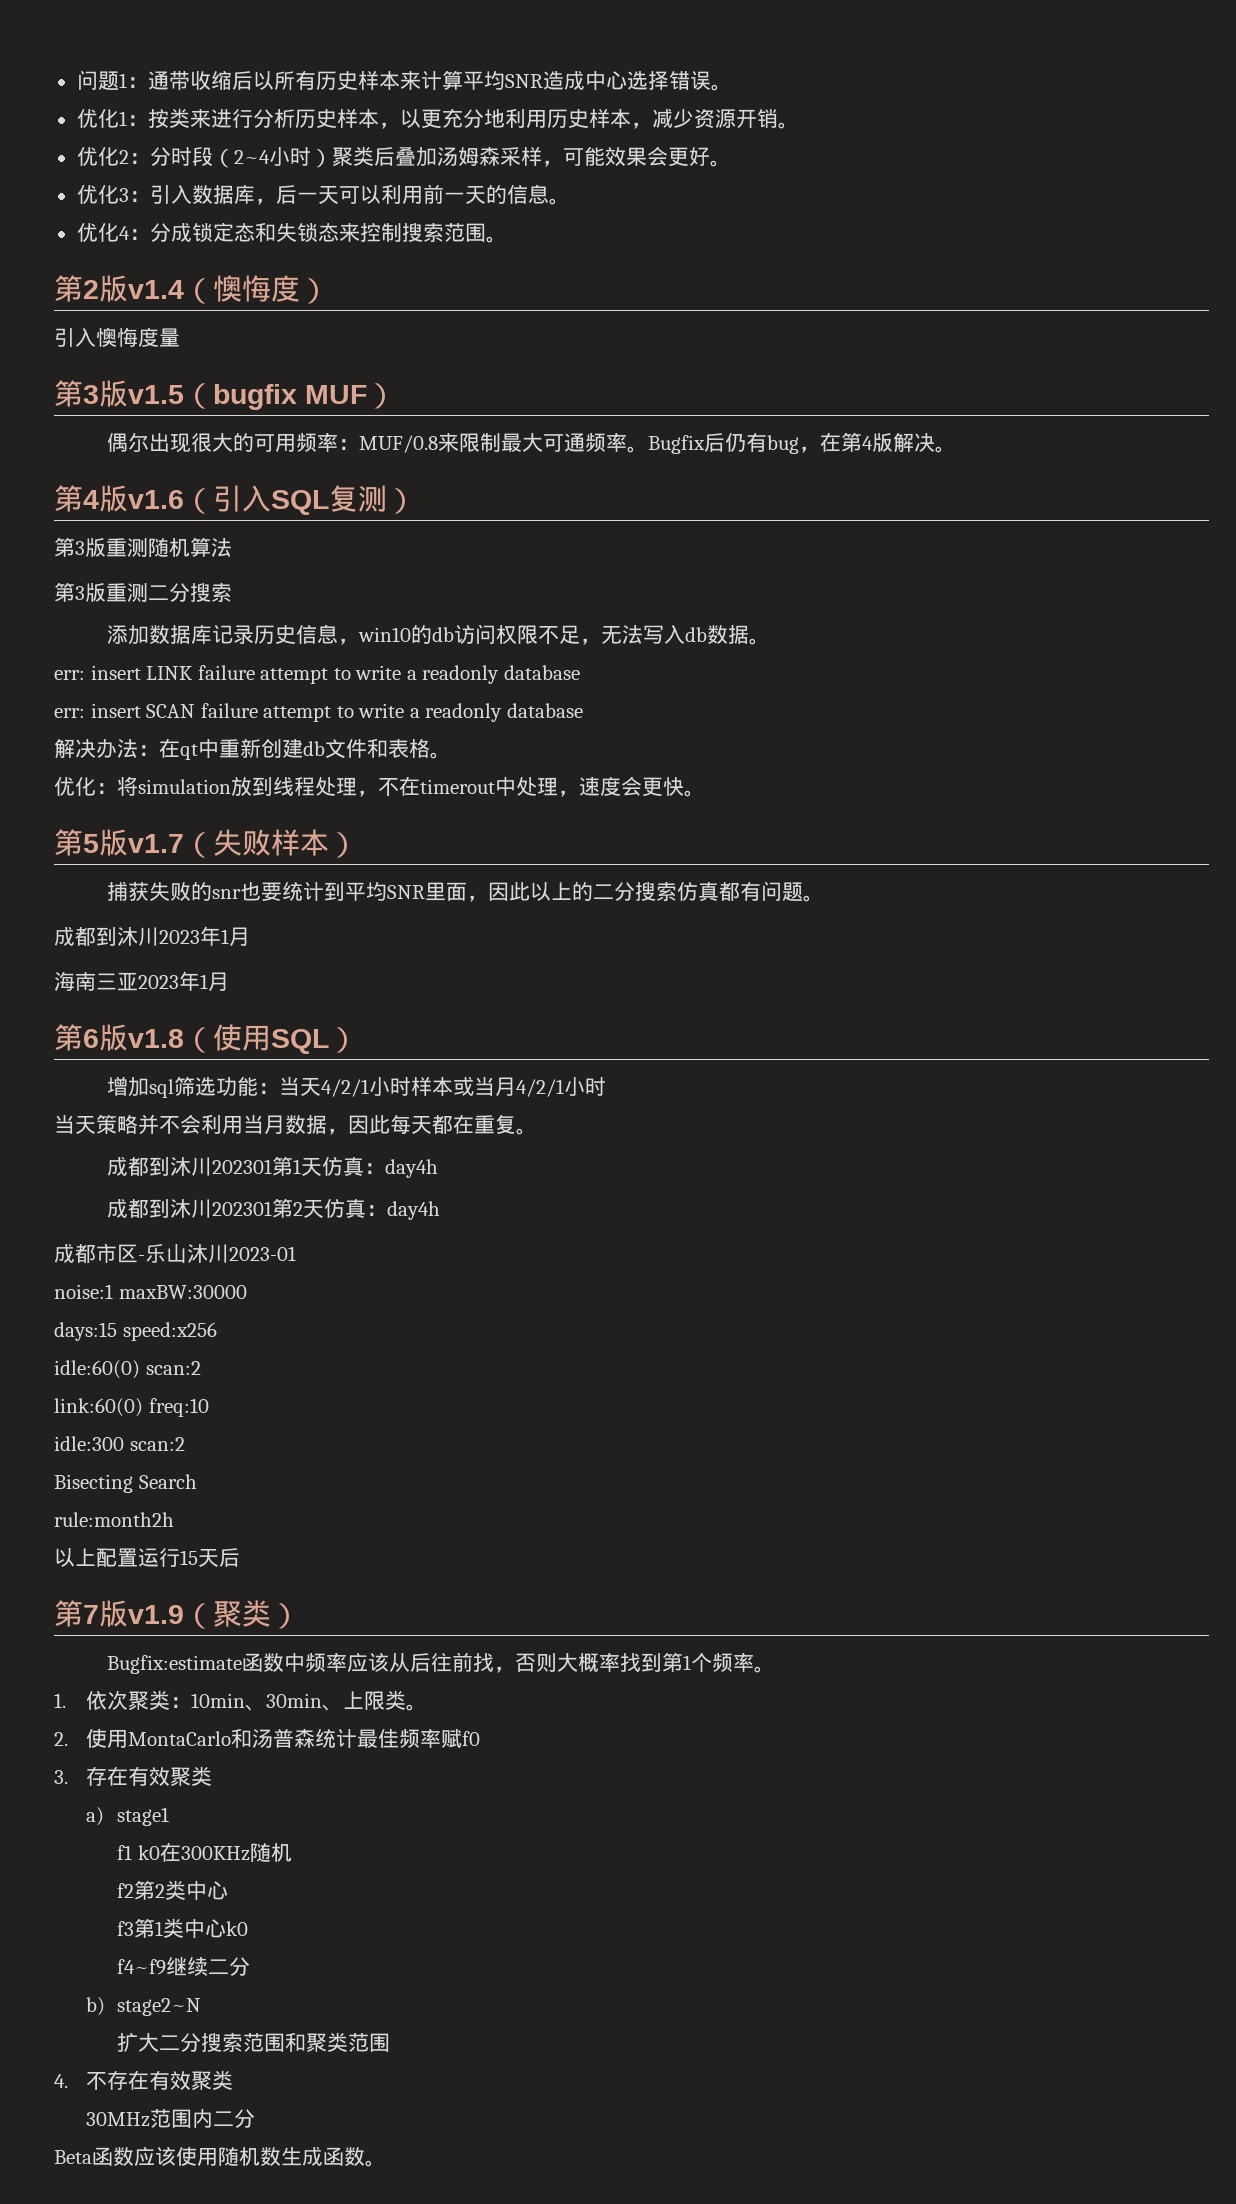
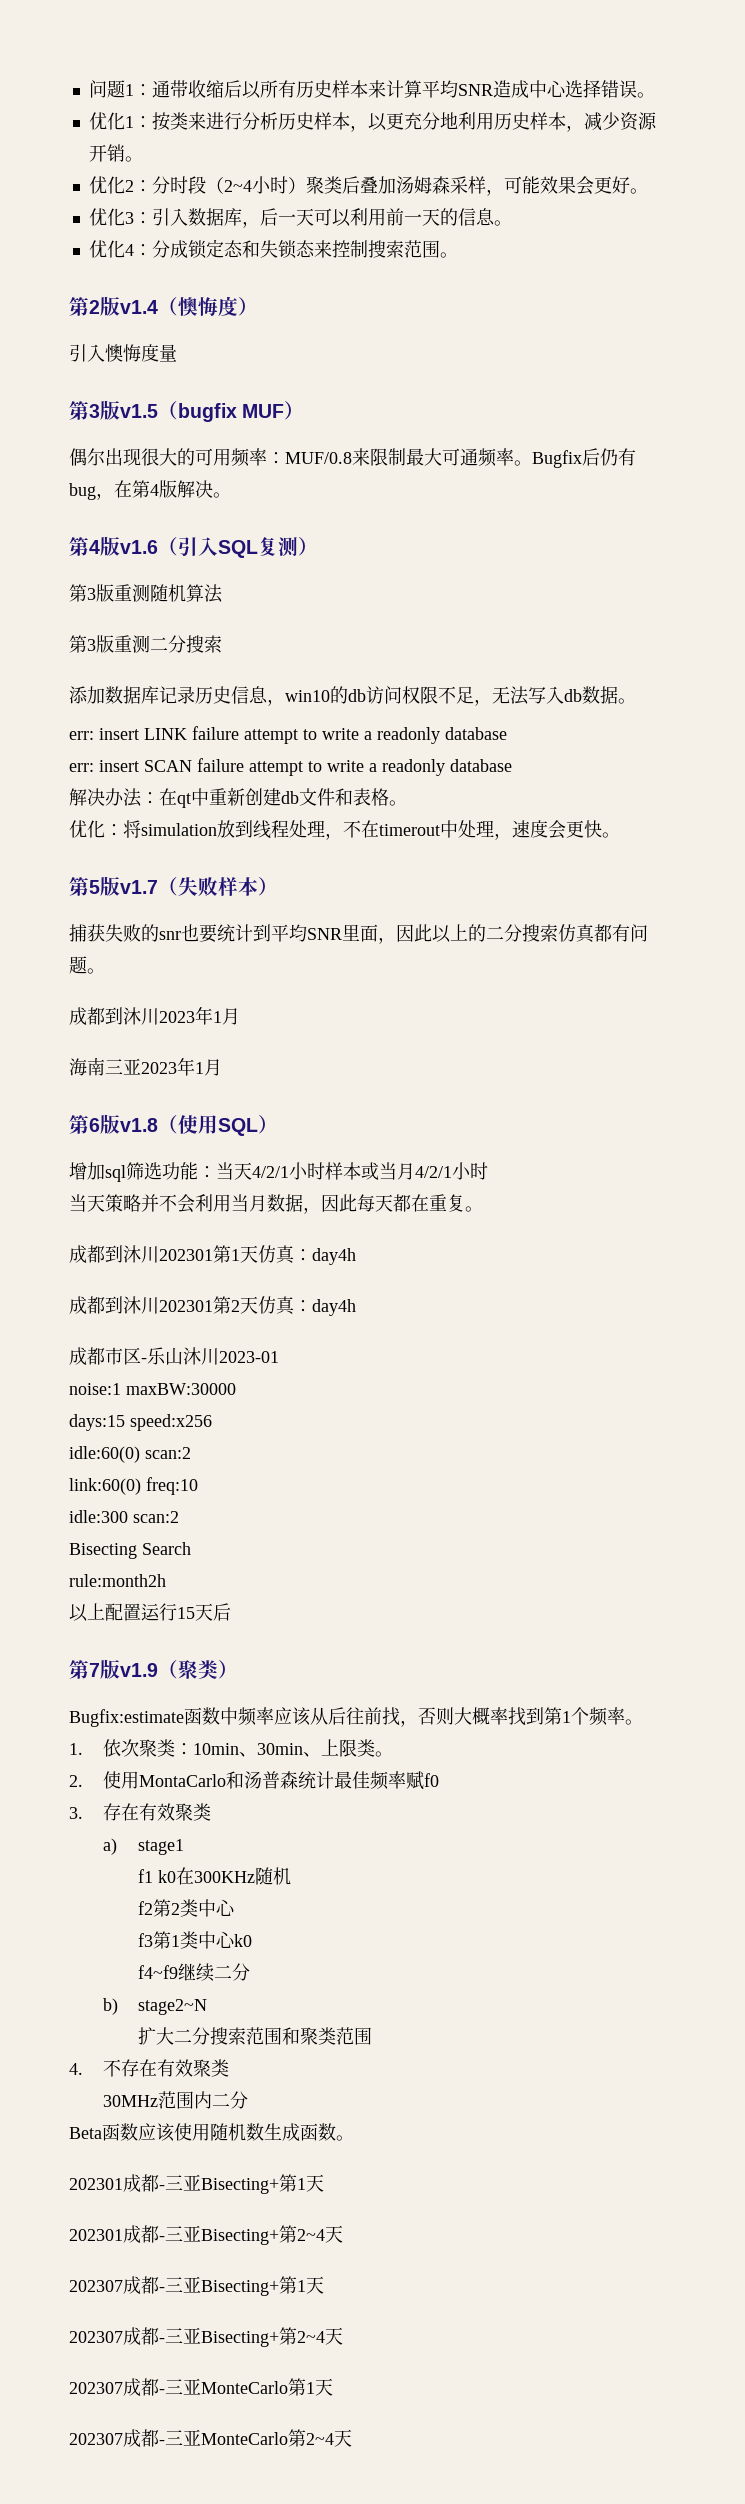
+ 202301成都-三亚Bisecting+第1天
+ 202301成都-三亚Bisecting+第2~4天
+ 202307成都-三亚Bisecting+第1天
+ 202307成都-三亚Bisecting+第2~4天
+ 202307成都-三亚MonteCarlo第1天
+ 202307成都-三亚MonteCarlo第2~4天

